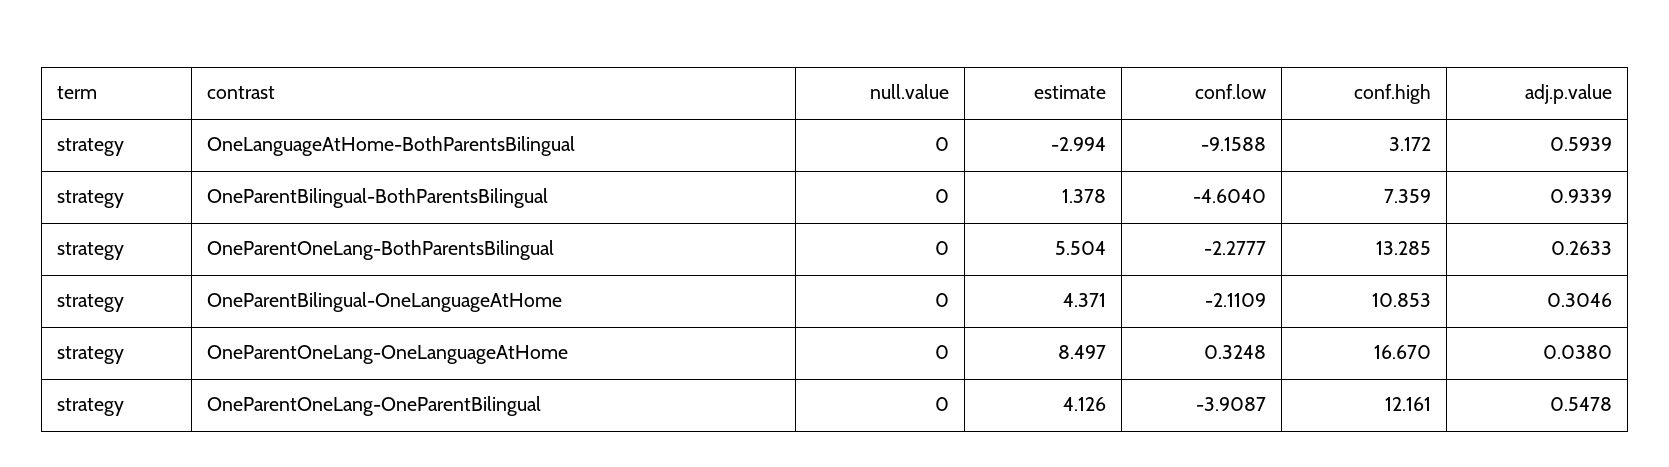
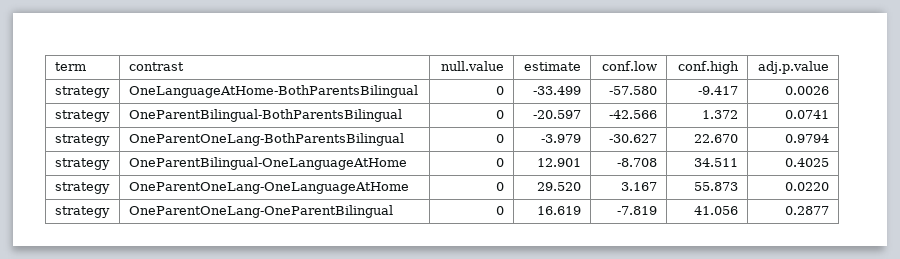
- strategy | OneLanguageAtHome-BothParentsBilingual | 0 | -2.994 | -9.1588 | 3.172 | 0.5939
+ strategy | OneLanguageAtHome-BothParentsBilingual | 0 | -33.499 | -57.580 | -9.417 | 0.0026
- strategy | OneParentBilingual-BothParentsBilingual | 0 | 1.378 | -4.6040 | 7.359 | 0.9339
+ strategy | OneParentBilingual-BothParentsBilingual | 0 | -20.597 | -42.566 | 1.372 | 0.0741
- strategy | OneParentOneLang-BothParentsBilingual | 0 | 5.504 | -2.2777 | 13.285 | 0.2633
+ strategy | OneParentOneLang-BothParentsBilingual | 0 | -3.979 | -30.627 | 22.670 | 0.9794
- strategy | OneParentBilingual-OneLanguageAtHome | 0 | 4.371 | -2.1109 | 10.853 | 0.3046
+ strategy | OneParentBilingual-OneLanguageAtHome | 0 | 12.901 | -8.708 | 34.511 | 0.4025
- strategy | OneParentOneLang-OneLanguageAtHome | 0 | 8.497 | 0.3248 | 16.670 | 0.0380
+ strategy | OneParentOneLang-OneLanguageAtHome | 0 | 29.520 | 3.167 | 55.873 | 0.0220
- strategy | OneParentOneLang-OneParentBilingual | 0 | 4.126 | -3.9087 | 12.161 | 0.5478
+ strategy | OneParentOneLang-OneParentBilingual | 0 | 16.619 | -7.819 | 41.056 | 0.2877

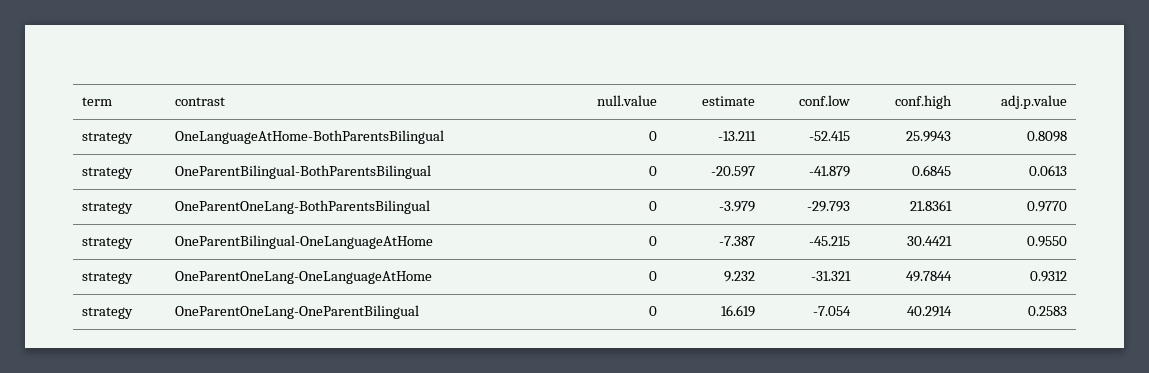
- strategy | OneLanguageAtHome-BothParentsBilingual | 0 | -33.499 | -57.580 | -9.417 | 0.0026
+ strategy | OneLanguageAtHome-BothParentsBilingual | 0 | -13.211 | -52.415 | 25.9943 | 0.8098
- strategy | OneParentBilingual-BothParentsBilingual | 0 | -20.597 | -42.566 | 1.372 | 0.0741
+ strategy | OneParentBilingual-BothParentsBilingual | 0 | -20.597 | -41.879 | 0.6845 | 0.0613
- strategy | OneParentOneLang-BothParentsBilingual | 0 | -3.979 | -30.627 | 22.670 | 0.9794
+ strategy | OneParentOneLang-BothParentsBilingual | 0 | -3.979 | -29.793 | 21.8361 | 0.9770
- strategy | OneParentBilingual-OneLanguageAtHome | 0 | 12.901 | -8.708 | 34.511 | 0.4025
+ strategy | OneParentBilingual-OneLanguageAtHome | 0 | -7.387 | -45.215 | 30.4421 | 0.9550
- strategy | OneParentOneLang-OneLanguageAtHome | 0 | 29.520 | 3.167 | 55.873 | 0.0220
+ strategy | OneParentOneLang-OneLanguageAtHome | 0 | 9.232 | -31.321 | 49.7844 | 0.9312
- strategy | OneParentOneLang-OneParentBilingual | 0 | 16.619 | -7.819 | 41.056 | 0.2877
+ strategy | OneParentOneLang-OneParentBilingual | 0 | 16.619 | -7.054 | 40.2914 | 0.2583

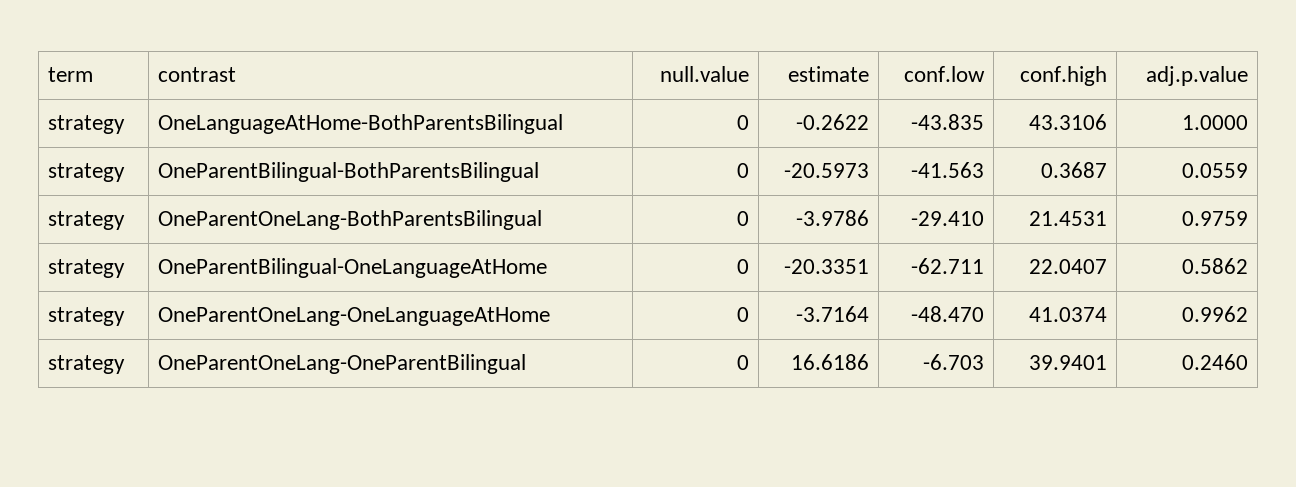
- strategy | OneLanguageAtHome-BothParentsBilingual | 0 | -13.211 | -52.415 | 25.9943 | 0.8098
+ strategy | OneLanguageAtHome-BothParentsBilingual | 0 | -0.2622 | -43.835 | 43.3106 | 1.0000
- strategy | OneParentBilingual-BothParentsBilingual | 0 | -20.597 | -41.879 | 0.6845 | 0.0613
+ strategy | OneParentBilingual-BothParentsBilingual | 0 | -20.5973 | -41.563 | 0.3687 | 0.0559
- strategy | OneParentOneLang-BothParentsBilingual | 0 | -3.979 | -29.793 | 21.8361 | 0.9770
+ strategy | OneParentOneLang-BothParentsBilingual | 0 | -3.9786 | -29.410 | 21.4531 | 0.9759
- strategy | OneParentBilingual-OneLanguageAtHome | 0 | -7.387 | -45.215 | 30.4421 | 0.9550
+ strategy | OneParentBilingual-OneLanguageAtHome | 0 | -20.3351 | -62.711 | 22.0407 | 0.5862
- strategy | OneParentOneLang-OneLanguageAtHome | 0 | 9.232 | -31.321 | 49.7844 | 0.9312
+ strategy | OneParentOneLang-OneLanguageAtHome | 0 | -3.7164 | -48.470 | 41.0374 | 0.9962
- strategy | OneParentOneLang-OneParentBilingual | 0 | 16.619 | -7.054 | 40.2914 | 0.2583
+ strategy | OneParentOneLang-OneParentBilingual | 0 | 16.6186 | -6.703 | 39.9401 | 0.2460

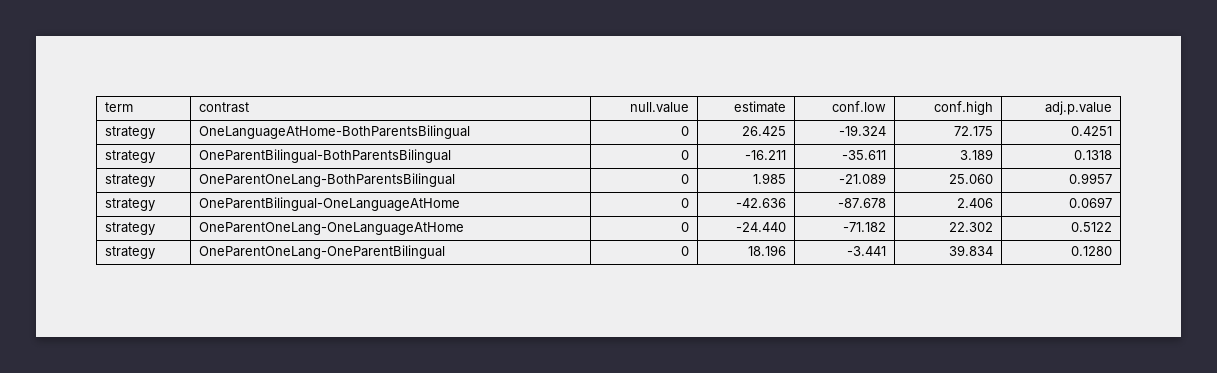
- strategy | OneLanguageAtHome-BothParentsBilingual | 0 | -0.2622 | -43.835 | 43.3106 | 1.0000
+ strategy | OneLanguageAtHome-BothParentsBilingual | 0 | 26.425 | -19.324 | 72.175 | 0.4251
- strategy | OneParentBilingual-BothParentsBilingual | 0 | -20.5973 | -41.563 | 0.3687 | 0.0559
+ strategy | OneParentBilingual-BothParentsBilingual | 0 | -16.211 | -35.611 | 3.189 | 0.1318
- strategy | OneParentOneLang-BothParentsBilingual | 0 | -3.9786 | -29.410 | 21.4531 | 0.9759
+ strategy | OneParentOneLang-BothParentsBilingual | 0 | 1.985 | -21.089 | 25.060 | 0.9957
- strategy | OneParentBilingual-OneLanguageAtHome | 0 | -20.3351 | -62.711 | 22.0407 | 0.5862
+ strategy | OneParentBilingual-OneLanguageAtHome | 0 | -42.636 | -87.678 | 2.406 | 0.0697
- strategy | OneParentOneLang-OneLanguageAtHome | 0 | -3.7164 | -48.470 | 41.0374 | 0.9962
+ strategy | OneParentOneLang-OneLanguageAtHome | 0 | -24.440 | -71.182 | 22.302 | 0.5122
- strategy | OneParentOneLang-OneParentBilingual | 0 | 16.6186 | -6.703 | 39.9401 | 0.2460
+ strategy | OneParentOneLang-OneParentBilingual | 0 | 18.196 | -3.441 | 39.834 | 0.1280

